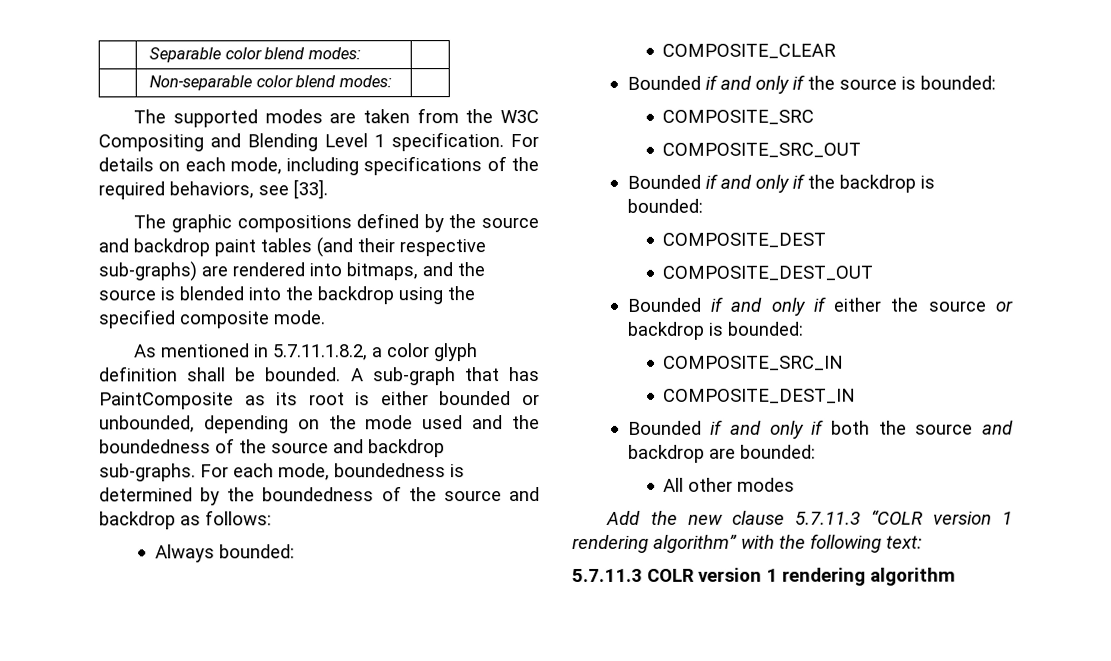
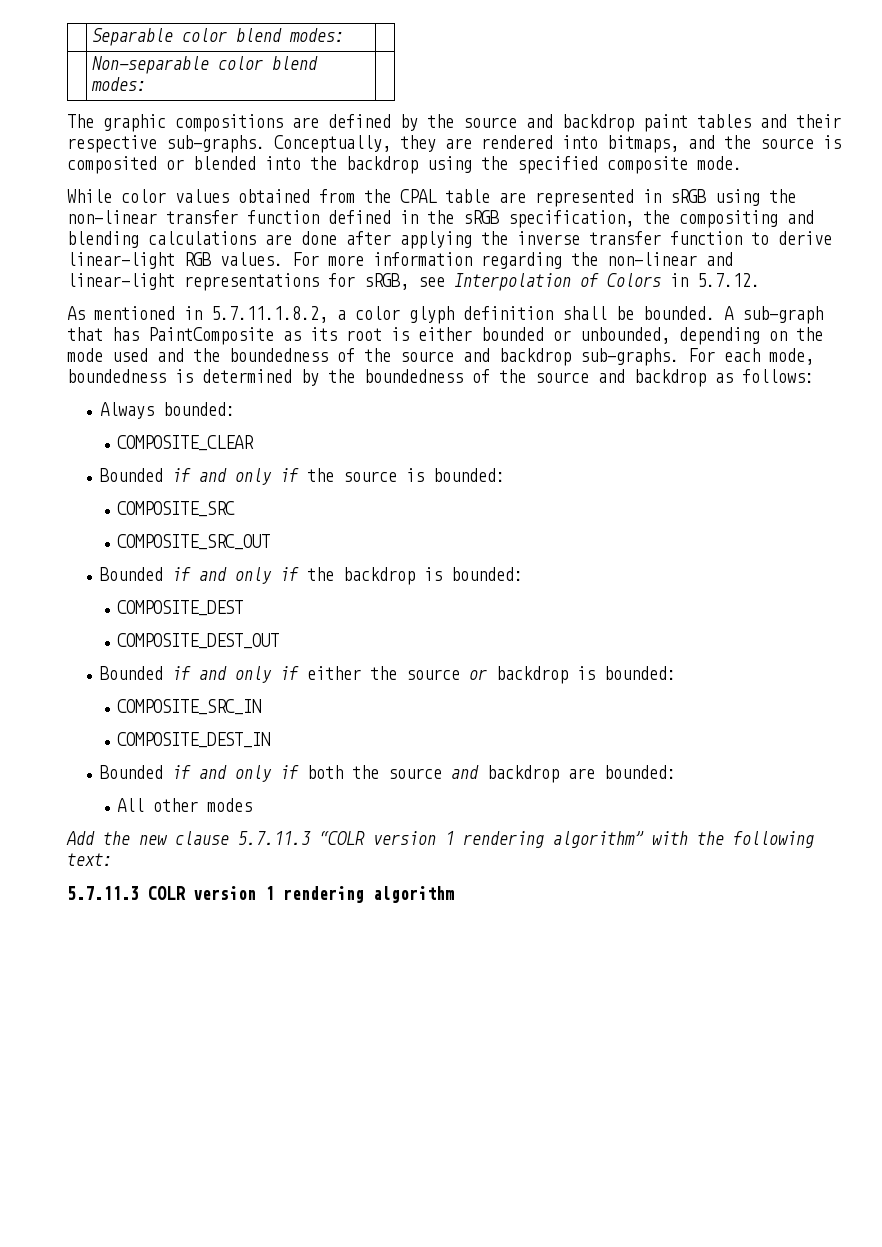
- The supported modes are taken from the W3C Compositing and Blending Level 1 specification. For details on each mode, including specifications of the required behaviors, see [33].
- The graphic compositions defined by the source and backdrop paint tables (and their respective sub-graphs) are rendered into bitmaps, and the source is blended into the backdrop using the specified composite mode.
+ The graphic compositions are defined by the source and backdrop paint tables and their respective sub-graphs. Conceptually, they are rendered into bitmaps, and the source is composited or blended into the backdrop using the specified composite mode.
+ While color values obtained from the CPAL table are represented in sRGB using the non-linear transfer function defined in the sRGB specification, the compositing and blending calculations are done after applying the inverse transfer function to derive linear-light RGB values. For more information regarding the non-linear and linear-light representations for sRGB, see Interpolation of Colors in 5.7.12.

